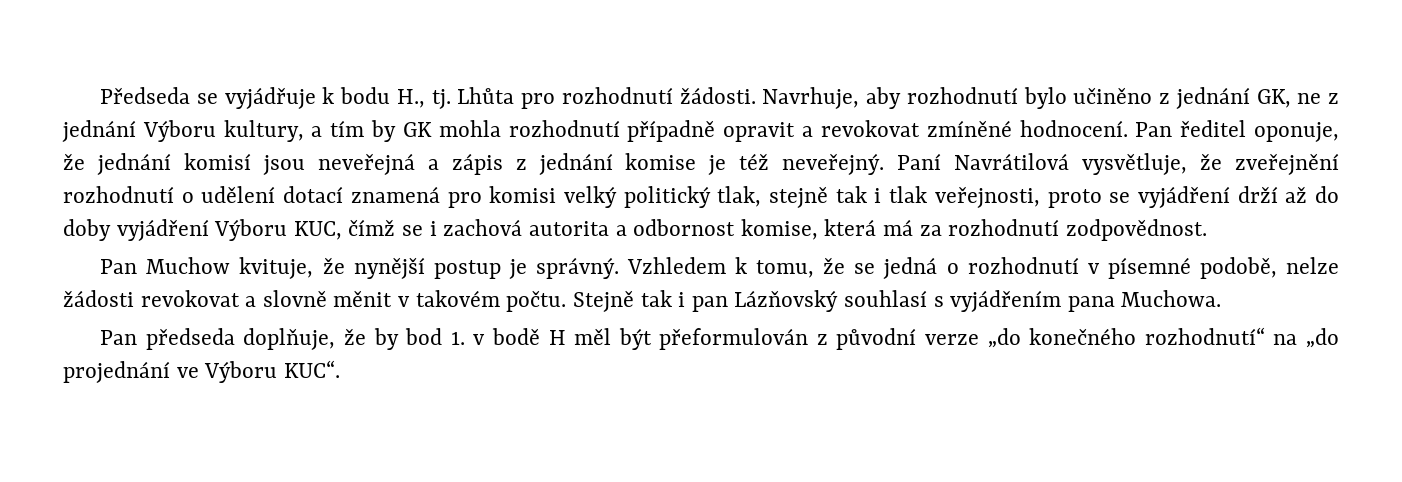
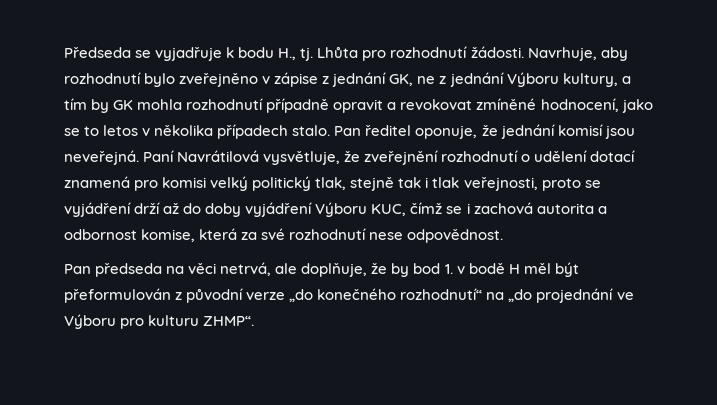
- Předseda se vyjádřuje k bodu H., tj.
+ Předseda se vyjadřuje k bodu H., tj.
- Navrhuje, aby rozhodnutí bylo učiněno z jednání GK, ne z jednání Výboru kultury, a tím by GK mohla rozhodnutí případně opravit a revokovat zmíněné hodnocení.
+ Navrhuje, aby rozhodnutí bylo zveřejněno v zápise z jednání GK, ne z jednání Výboru kultury, a tím by GK mohla rozhodnutí případně opravit a revokovat zmíněné hodnocení, jako se to letos v několika případech stalo.
- Pan ředitel oponuje, že jednání komisí jsou neveřejná a zápis z jednání komise je též neveřejný.
+ Pan ředitel oponuje, že jednání komisí jsou neveřejná.
- Paní Navrátilová vysvětluje, že zveřejnění rozhodnutí o udělení dotací znamená pro komisi velký politický tlak, stejně tak i tlak veřejnosti, proto se vyjádření drží až do doby vyjádření Výboru KUC, čímž se i zachová autorita a odbornost komise, která má za rozhodnutí zodpovědnost.
- Pan Muchow kvituje, že nynější postup je správný. Vzhledem k tomu, že se jedná o rozhodnutí v písemné podobě, nelze žádosti revokovat a slovně měnit v takovém počtu. Stejně tak i pan Lázňovský souhlasí s vyjádřením pana Muchowa.
- Pan předseda doplňuje, že by bod 1. v bodě H měl být přeformulován z původní verze „do konečného rozhodnutí“ na „do projednání ve Výboru KUC“.
+ Paní Navrátilová vysvětluje, že zveřejnění rozhodnutí o udělení dotací znamená pro komisi velký politický tlak, stejně tak i tlak veřejnosti, proto se vyjádření drží až do doby vyjádření Výboru KUC, čímž se i zachová autorita a odbornost komise, která za své rozhodnutí nese odpovědnost.
+ Pan předseda na věci netrvá, ale doplňuje, že by bod 1. v bodě H měl být přeformulován z původní verze „do konečného rozhodnutí“ na „do projednání ve Výboru pro kulturu ZHMP“.

